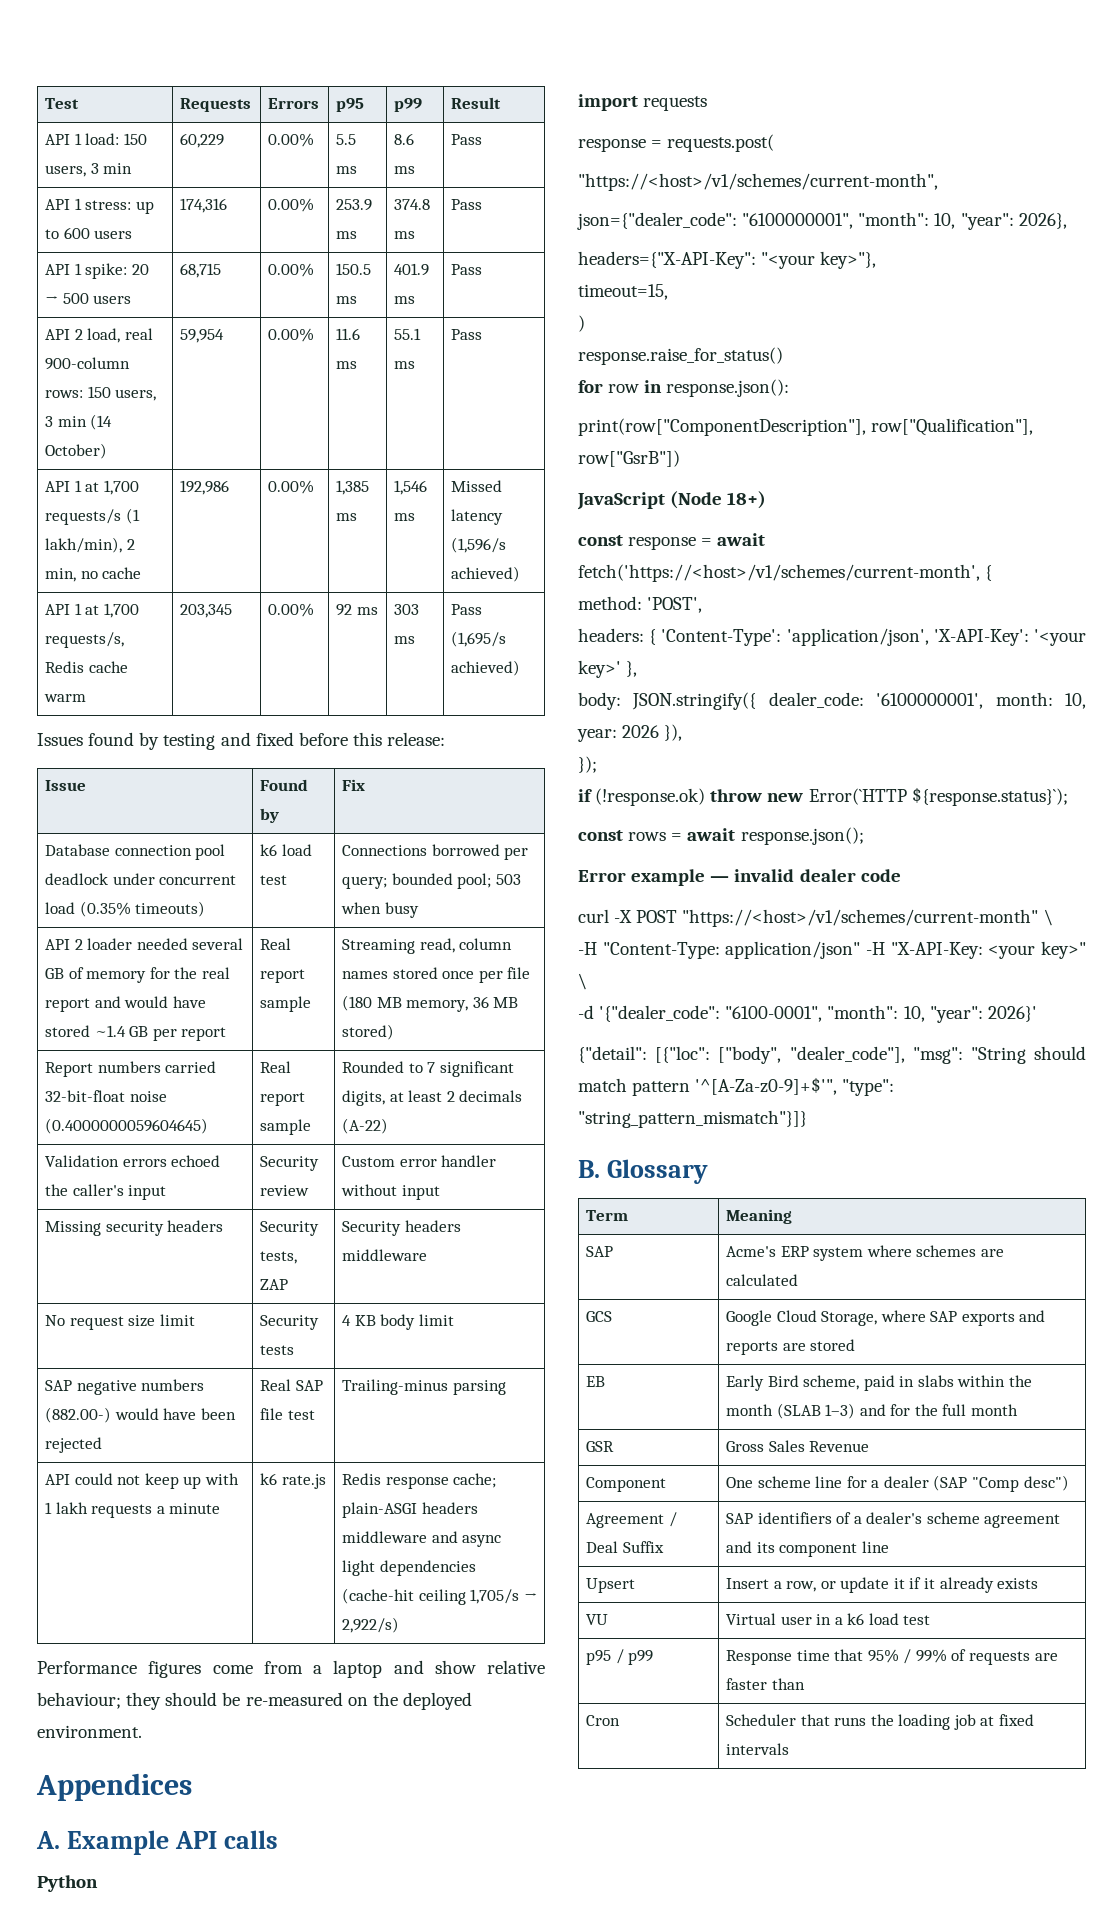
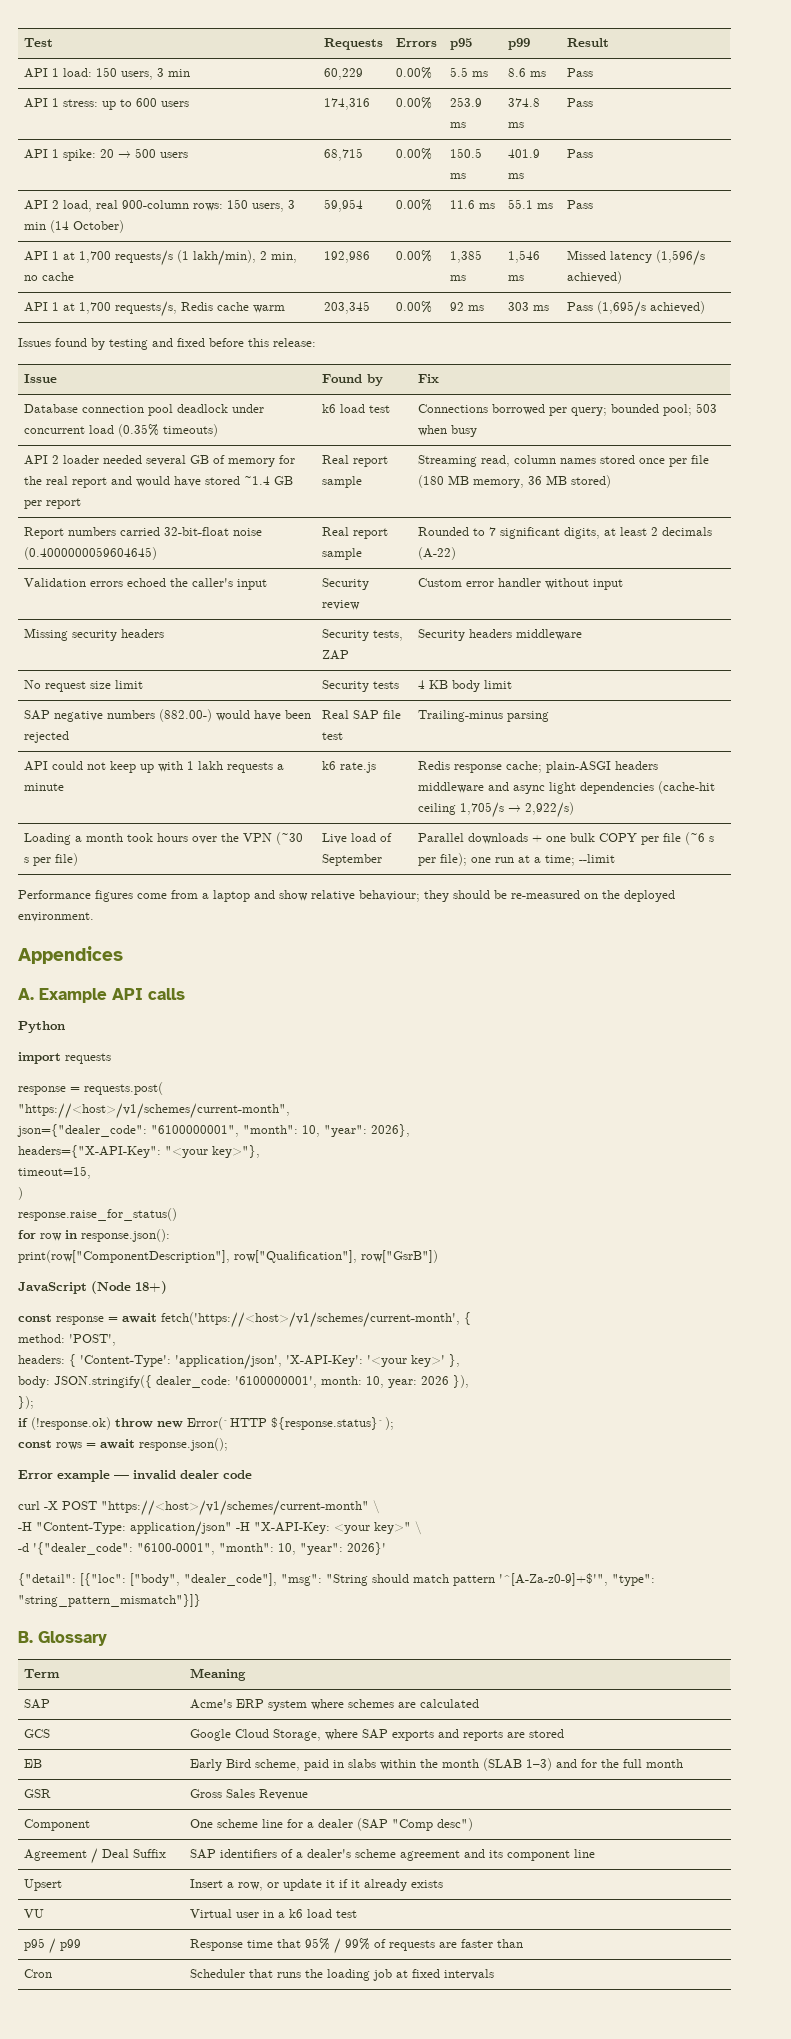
+ Loading a month took hours over the VPN (~30 s per file) | Live load of September | Parallel downloads + one bulk COPY per file (~6 s per file); one run at a time; --limit

